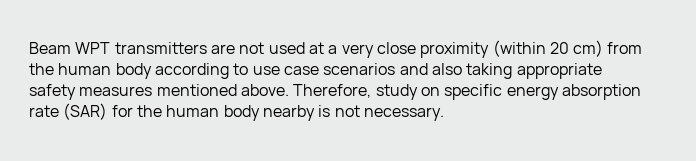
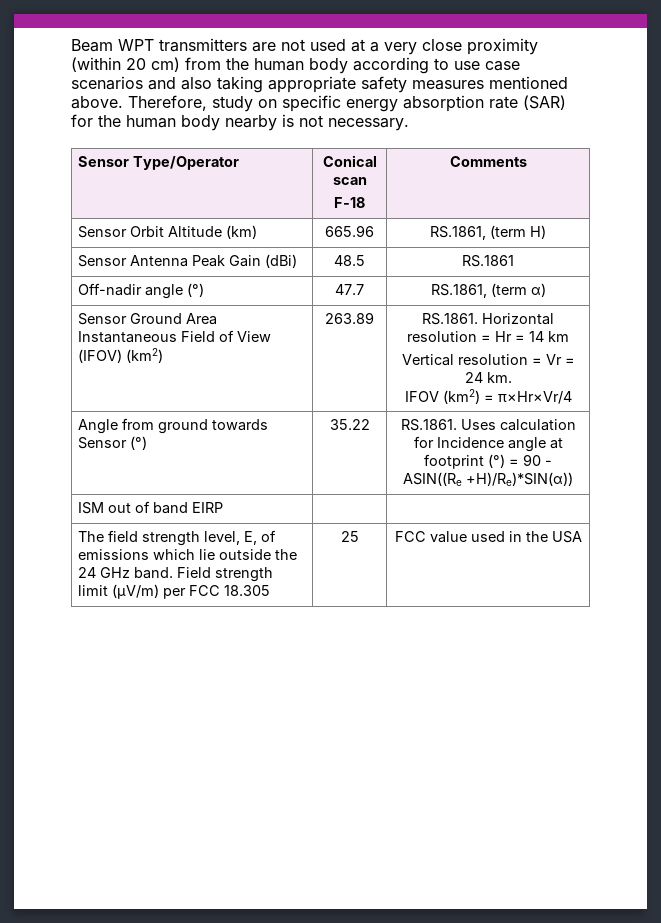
+ Sensor Type/Operator | Conical scan
+ F-18 | Comments
+ Sensor Orbit Altitude (km) | 665.96 | RS.1861, (term H)
+ Sensor Antenna Peak Gain (dBi) | 48.5 | RS.1861
+ Off-nadir angle (°) | 47.7 | RS.1861, (term α)
+ Sensor Ground Area Instantaneous Field of View (IFOV) (km2) | 263.89 | RS.1861. Horizontal resolution = Hr = 14 km
+ Vertical resolution = Vr = 24 km.
+ IFOV (km2) = π×Hr×Vr/4
+ Angle from ground towards Sensor (°) | 35.22 | RS.1861. Uses calculation for Incidence angle at footprint (°) = 90 - ASIN((Re +H)/Re)*SIN(α))
+ ISM out of band EIRP | |
+ The field strength level, E, of emissions which lie outside the 24 GHz band. Field strength limit (µV/m) per FCC 18.305 | 25 | FCC value used in the USA

